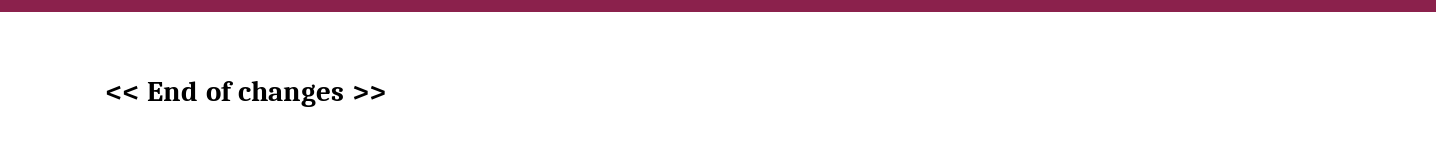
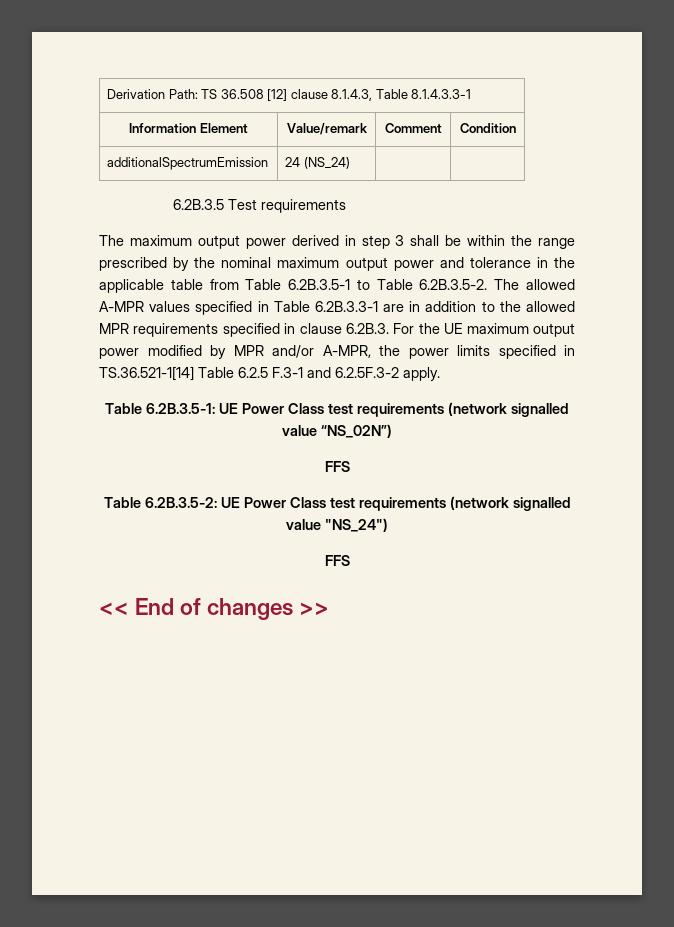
+ Derivation Path: TS 36.508 [12] clause 8.1.4.3, Table 8.1.4.3.3-1
+ Information Element | Value/remark | Comment | Condition
+ additionalSpectrumEmission | 24 (NS_24) | |
+ 6.2B.3.5 Test requirements
+ The maximum output power derived in step 3 shall be within the range prescribed by the nominal maximum output power and tolerance in the applicable table from Table 6.2B.3.5-1 to Table 6.2B.3.5-2. The allowed A-MPR values specified in Table 6.2B.3.3-1 are in addition to the allowed MPR requirements specified in clause 6.2B.3. For the UE maximum output power modified by MPR and/or A-MPR, the power limits specified in TS.36.521-1[14] Table 6.2.5 F.3-1 and 6.2.5F.3-2 apply.
+ Table 6.2B.3.5-1: UE Power Class test requirements (network signalled value “NS_02N”)
+ FFS
+ Table 6.2B.3.5-2: UE Power Class test requirements (network signalled value "NS_24")
+ FFS

